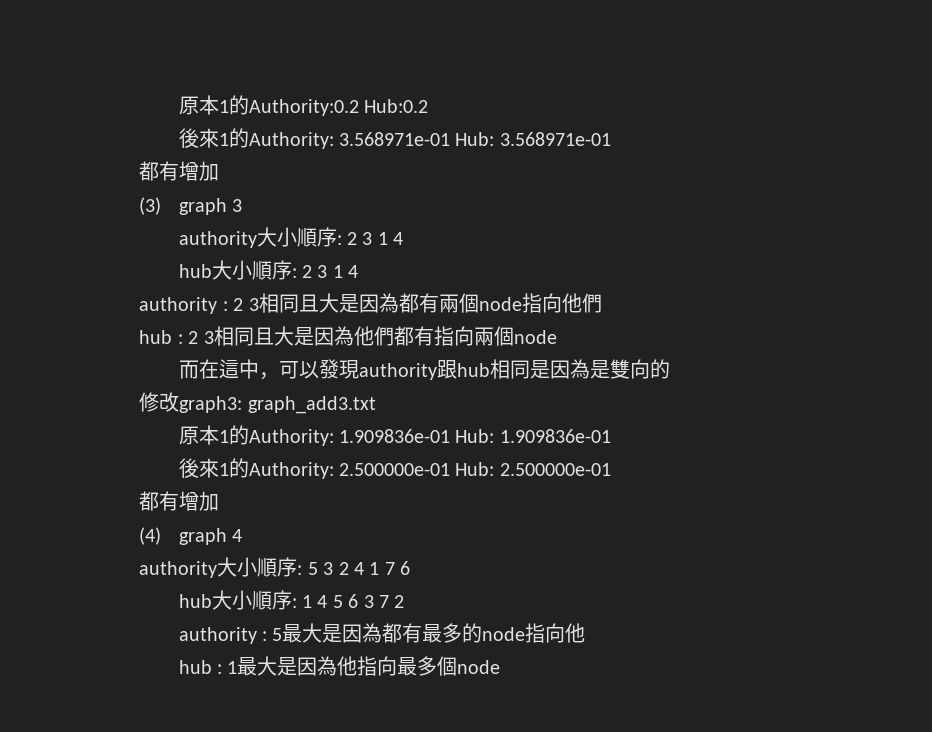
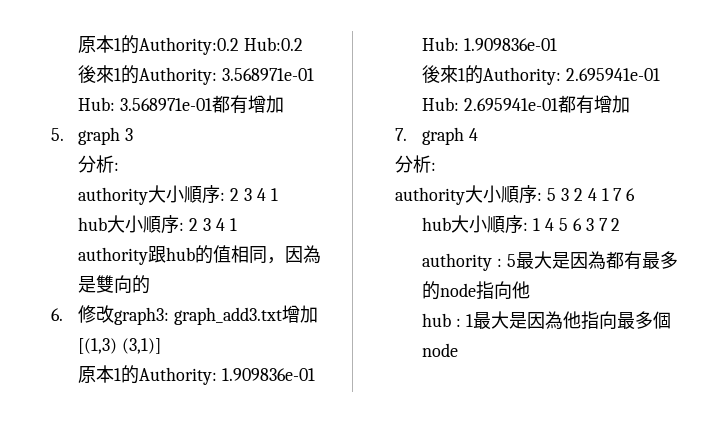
- 後來1的Authority: 3.568971e-01 Hub: 3.568971e-01
- 都有增加
- (3) graph 3
+ 後來1的Authority: 3.568971e-01 Hub: 3.568971e-01都有增加
+ 5. graph 3
+ 分析:
- authority大小順序: 2 3 1 4
+ authority大小順序: 2 3 4 1
- hub大小順序: 2 3 1 4
- authority : 2 3相同且大是因為都有兩個node指向他們
- hub : 2 3相同且大是因為他們都有指向兩個node
- 而在這中，可以發現authority跟hub相同是因為是雙向的
+ hub大小順序: 2 3 4 1
+ authority跟hub的值相同，因為是雙向的
- 修改graph3: graph_add3.txt
+ 6.修改graph3: graph_add3.txt增加[(1,3) (3,1)]
- 後來1的Authority: 2.500000e-01 Hub: 2.500000e-01
- 都有增加
- (4) graph 4
+ 後來1的Authority: 2.695941e-01 Hub: 2.695941e-01都有增加
+ 7. graph 4
+ 分析:

